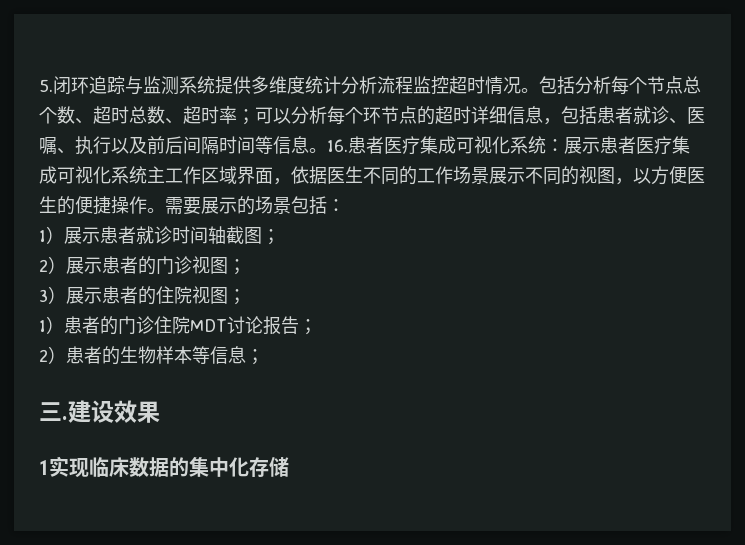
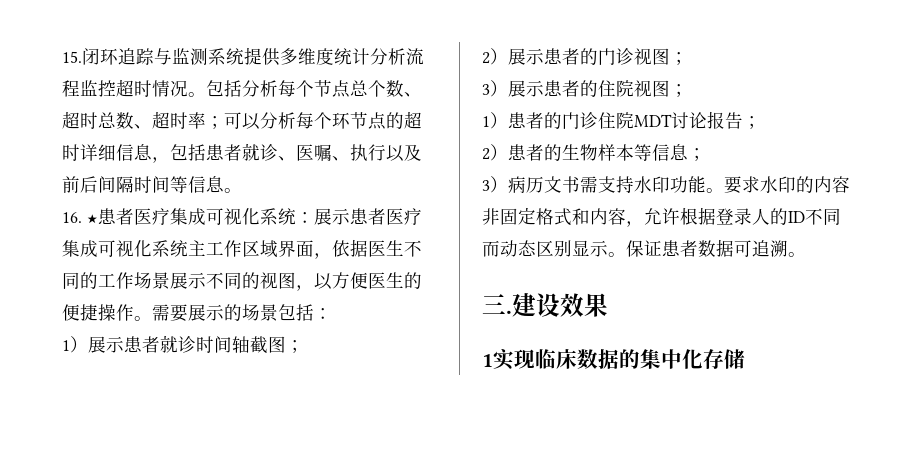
- 5.闭环追踪与监测系统提供多维度统计分析流程监控超时情况。
+ 15.闭环追踪与监测系统提供多维度统计分析流程监控超时情况。
- 可以分析每个环节点的超时详细信息，包括患者就诊、医嘱、执行以及前后间隔时间等信息。16.患者医疗集成可视化系统：
+ 可以分析每个环节点的超时详细信息，包括患者就诊、医嘱、执行以及前后间隔时间等信息。
+ 16. ★患者医疗集成可视化系统：
+ 3）病历文书需支持水印功能。要求水印的内容非固定格式和内容，允许根据登录人的ID不同而动态区别显示。保证患者数据可追溯。

